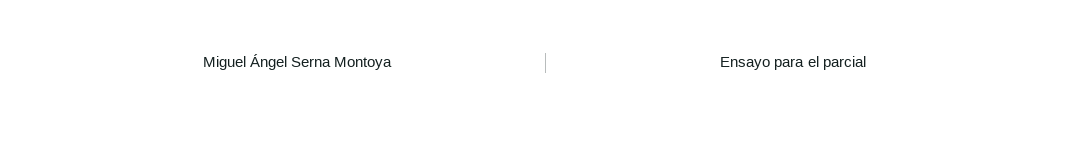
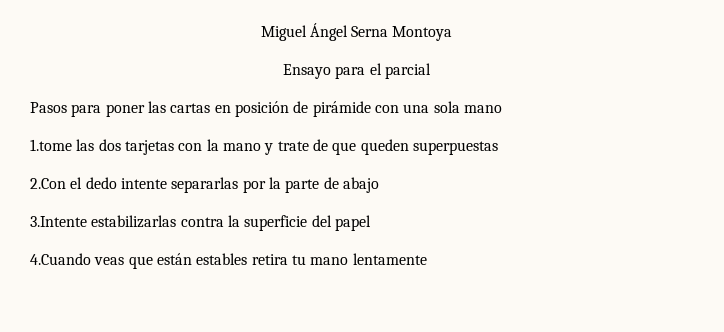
+ Pasos para poner las cartas en posición de pirámide con una sola mano
+ 1.tome las dos tarjetas con la mano y trate de que queden superpuestas
+ 2.Con el dedo intente separarlas por la parte de abajo
+ 3.Intente estabilizarlas contra la superficie del papel
+ 4.Cuando veas que están estables retira tu mano lentamente

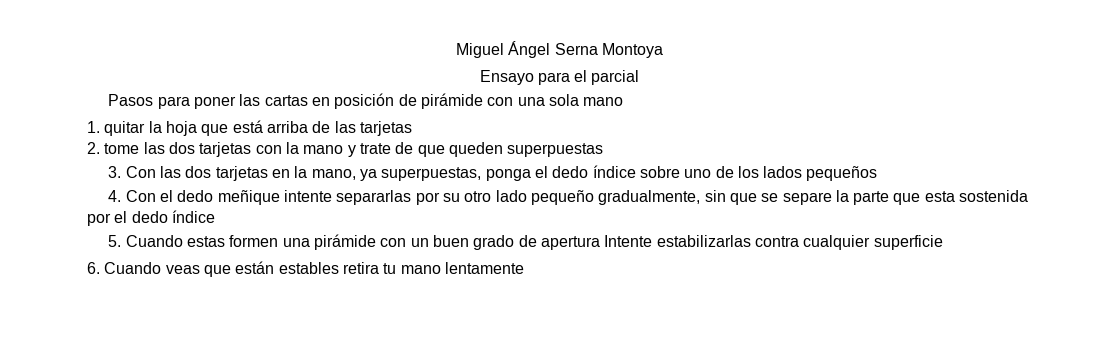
- 1.tome las dos tarjetas con la mano y trate de que queden superpuestas
+ 1. quitar la hoja que está arriba de las tarjetas
+ 2. tome las dos tarjetas con la mano y trate de que queden superpuestas
- 2.Con el dedo intente separarlas por la parte de abajo
- 3.Intente estabilizarlas contra la superficie del papel
- 4.Cuando veas que están estables retira tu mano lentamente
+ 3. Con las dos tarjetas en la mano, ya superpuestas, ponga el dedo índice sobre uno de los lados pequeños
+ 4. Con el dedo meñique intente separarlas por su otro lado pequeño gradualmente, sin que se separe la parte que esta sostenida por el dedo índice
+ 5. Cuando estas formen una pirámide con un buen grado de apertura Intente estabilizarlas contra cualquier superficie
+ 6. Cuando veas que están estables retira tu mano lentamente

